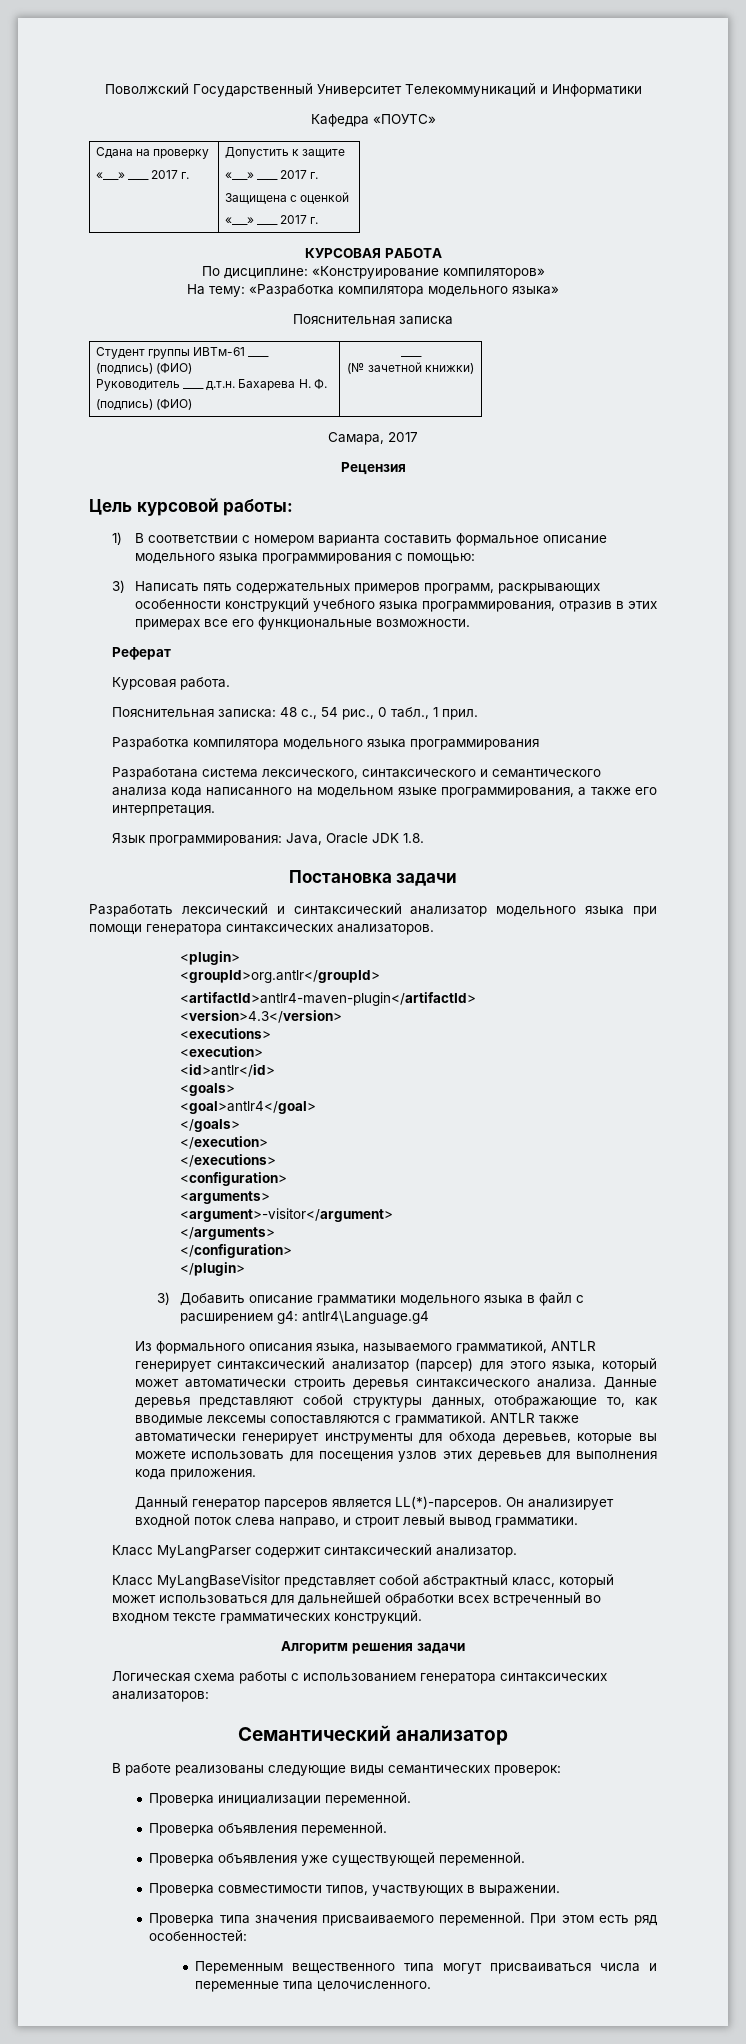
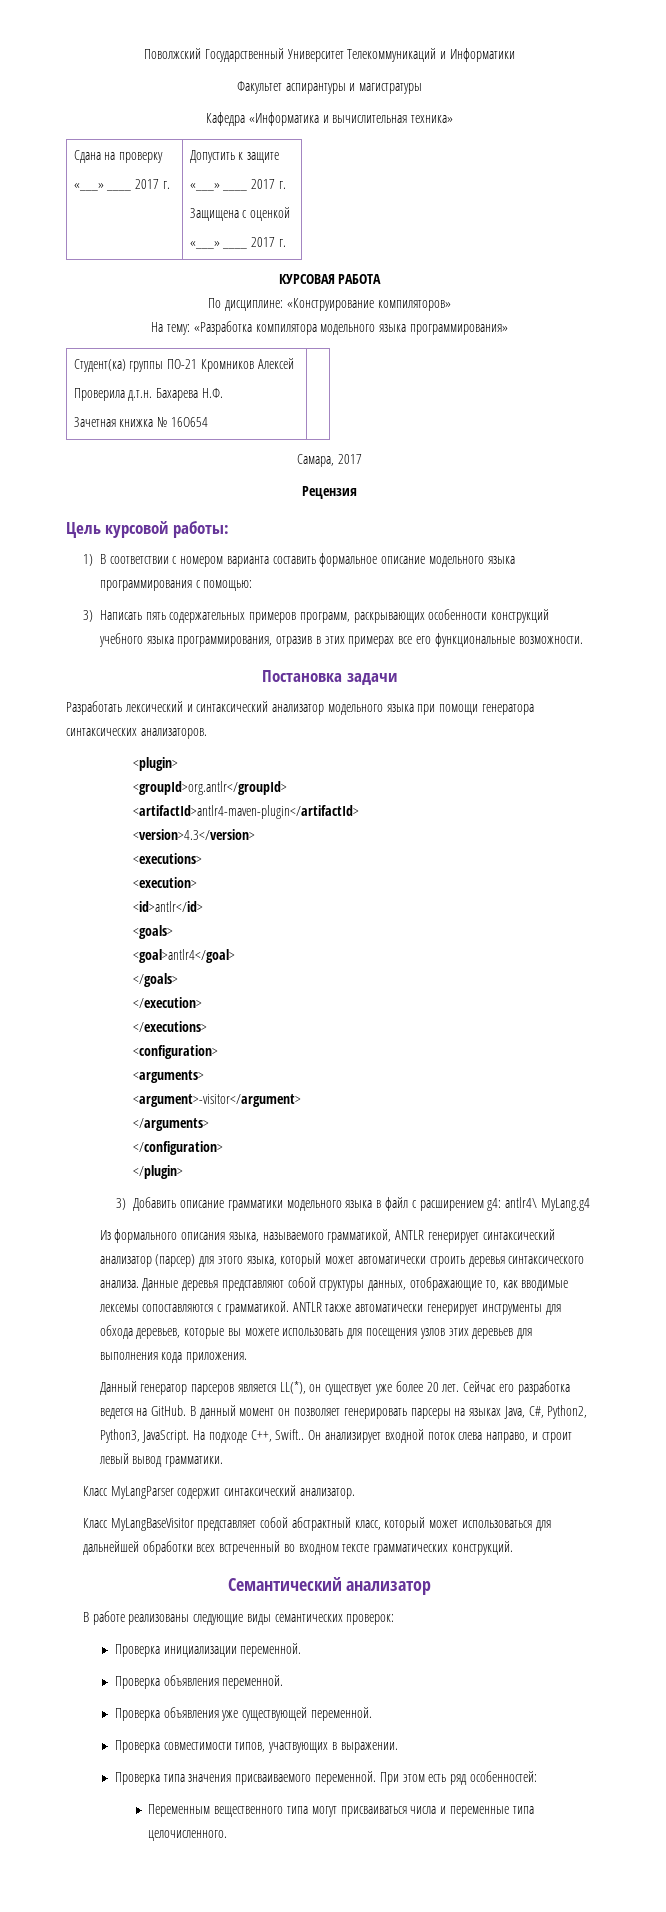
- Кафедра «ПОУТС»
+ Факультет аспирантуры и магистратуры
+ Кафедра «Информатика и вычислительная техника»
- На тему: «Разработка компилятора модельного языка»
- Пояснительная записка
- Студент группы ИВТм-61 ____
- (подпись) (ФИО)
- Руководитель ____ д.т.н. Бахарева Н. Ф.
- (подпись) (ФИО) | ____
- (№ зачетной книжки)
+ На тему: «Разработка компилятора модельного языка программирования»
+ Студент(ка) группы ПО-21 Кромников Алексей
+ Проверила д.т.н. Бахарева Н.Ф.
+ Зачетная книжка № 16О654 |
- Реферат
- Курсовая работа.
- Пояснительная записка: 48 с., 54 рис., 0 табл., 1 прил.
- Разработка компилятора модельного языка программирования
- Разработана система лексического, синтаксического и семантического анализа кода написанного на модельном языке программирования, а также его интерпретация.
- Язык программирования: Java, Oracle JDK 1.8.
- 3) Добавить описание грамматики модельного языка в файл с расширением g4: antlr4\Language.g4
+ 3) Добавить описание грамматики модельного языка в файл с расширением g4: antlr4\ MyLang.g4
- Данный генератор парсеров является LL(*)-парсеров.
+ Данный генератор парсеров является LL(*), он существует уже более 20 лет. Сейчас его разработка ведется на GitHub. В данный момент он позволяет генерировать парсеры на языках Java, C#, Python2, Python3, JavaScript. На подходе C++, Swift..
- Алгоритм решения задачи
- Логическая схема работы с использованием генератора синтаксических анализаторов:

